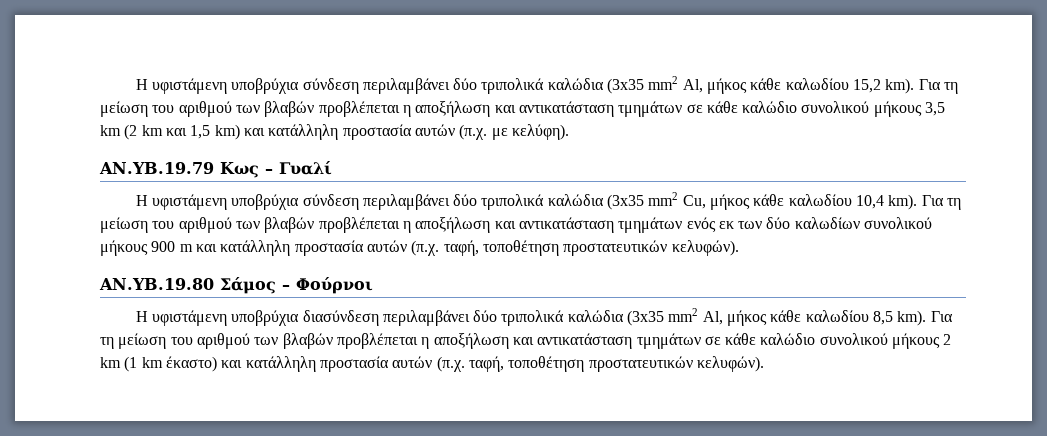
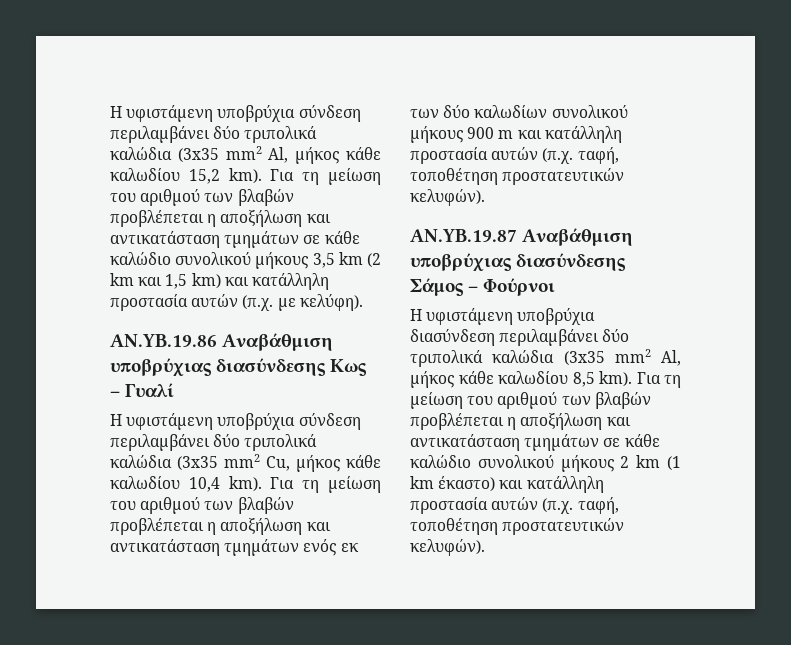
- ΑΝ.ΥΒ.19.79 Κως – Γυαλί
+ ΑΝ.ΥΒ.19.86 Αναβάθμιση υποβρύχιας διασύνδεσης Κως – Γυαλί
- ΑΝ.ΥΒ.19.80 Σάμος – Φούρνοι
+ ΑΝ.ΥΒ.19.87 Αναβάθμιση υποβρύχιας διασύνδεσης Σάμος – Φούρνοι

